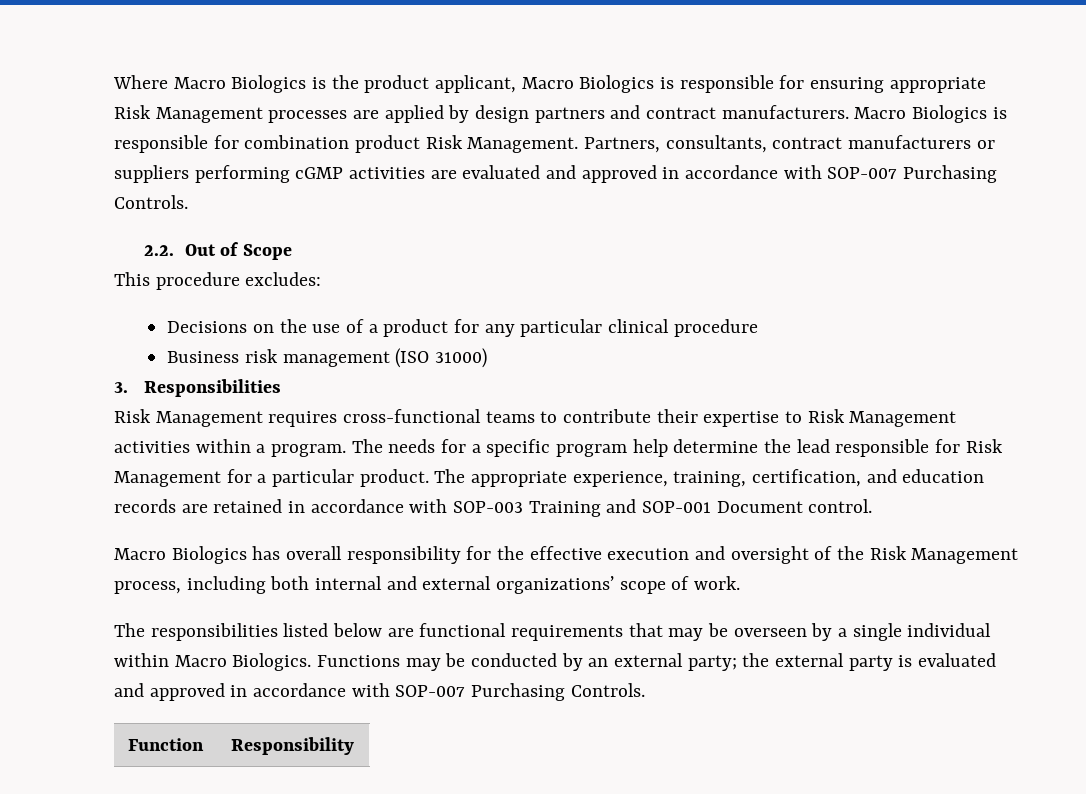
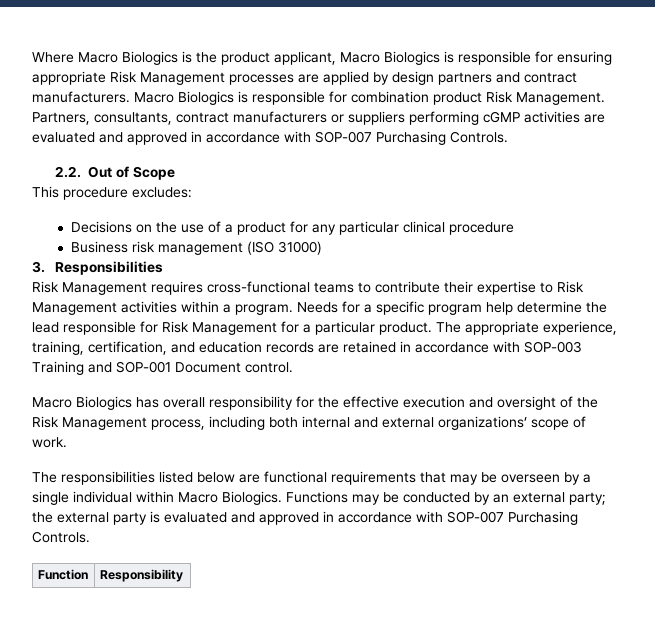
- The needs for a specific program help determine the lead responsible for Risk Management for a particular product.
+ Needs for a specific program help determine the lead responsible for Risk Management for a particular product.

